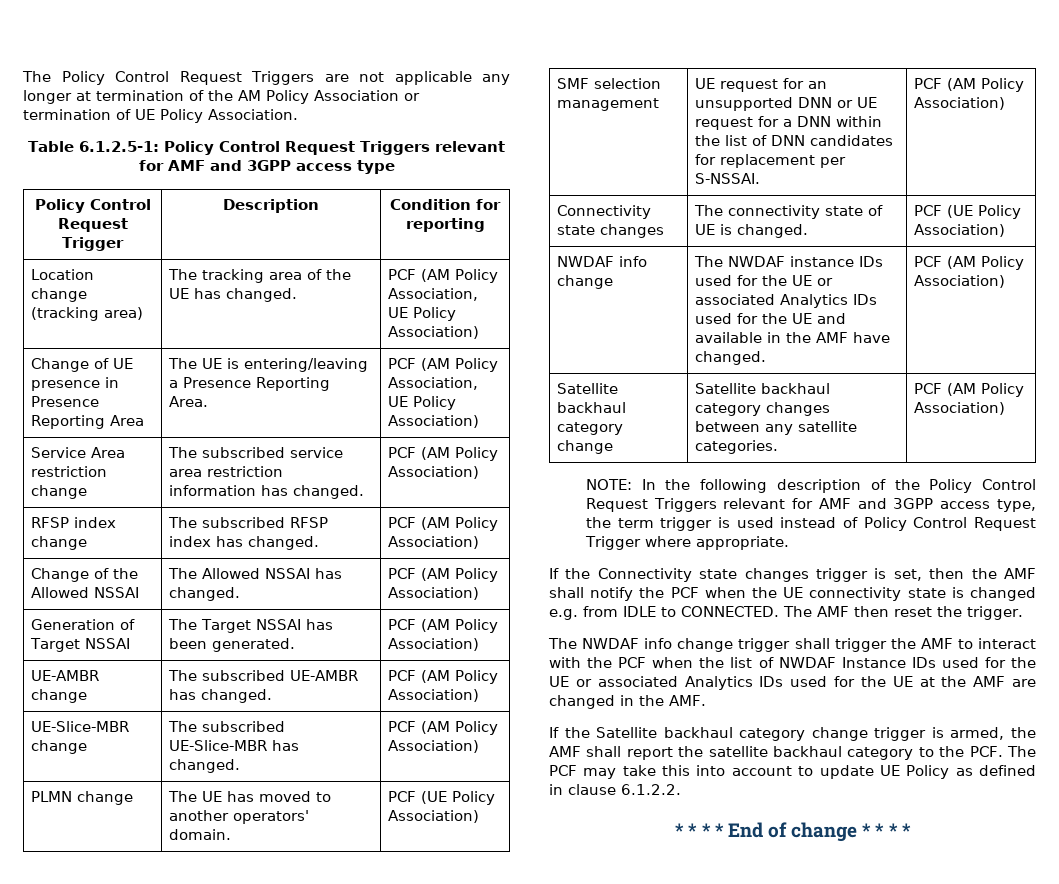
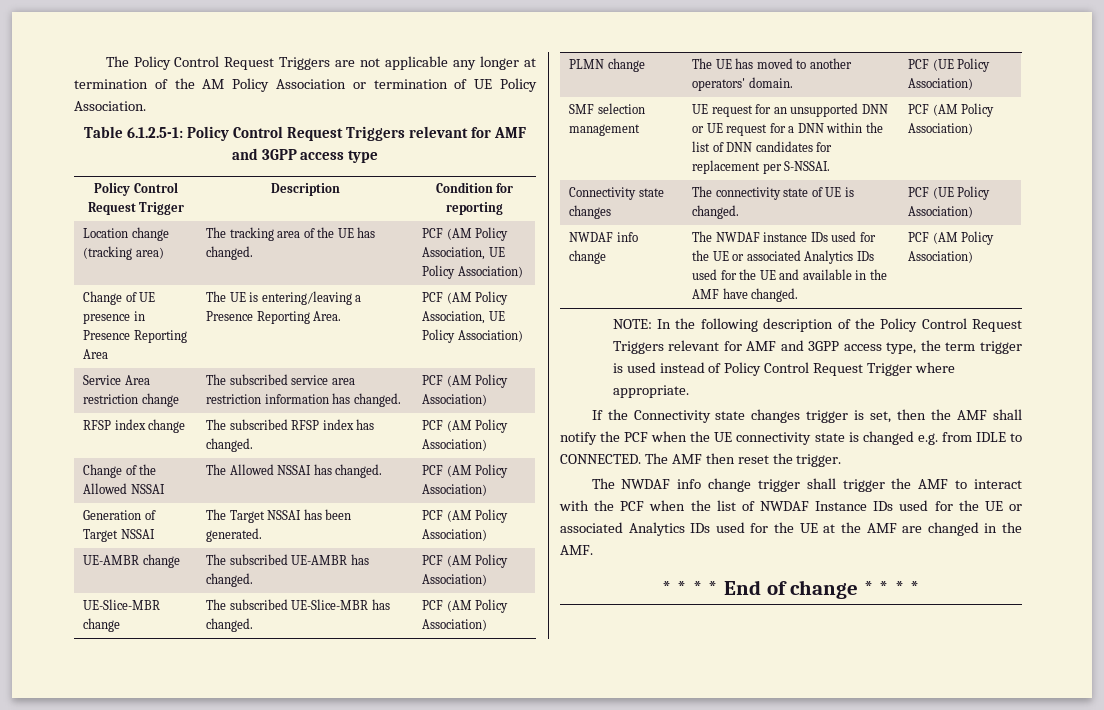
- Satellite backhaul category change | Satellite backhaul category changes between any satellite categories. | PCF (AM Policy Association)
- If the Satellite backhaul category change trigger is armed, the AMF shall report the satellite backhaul category to the PCF. The PCF may take this into account to update UE Policy as defined in clause 6.1.2.2.

